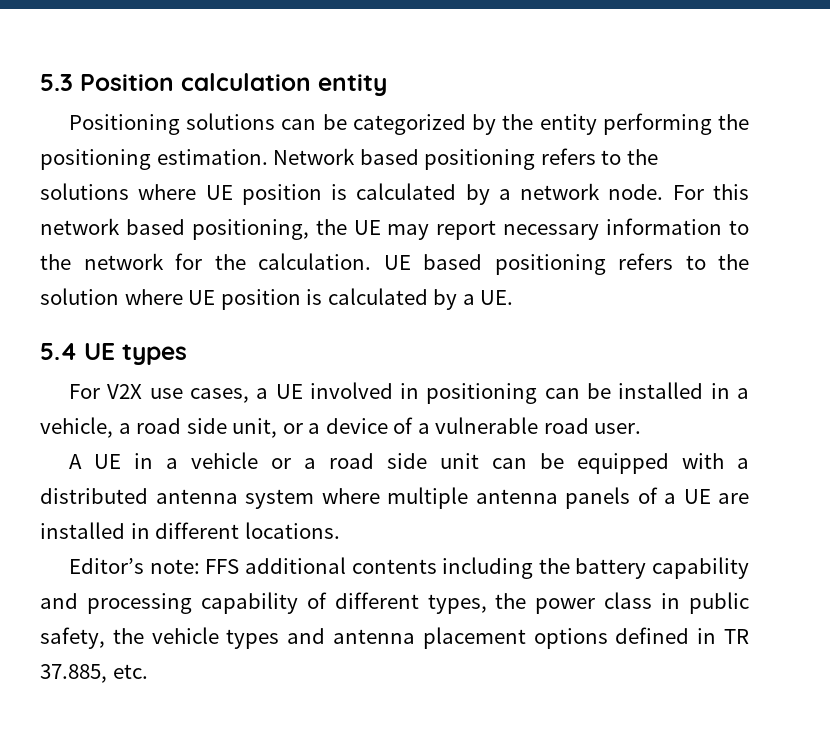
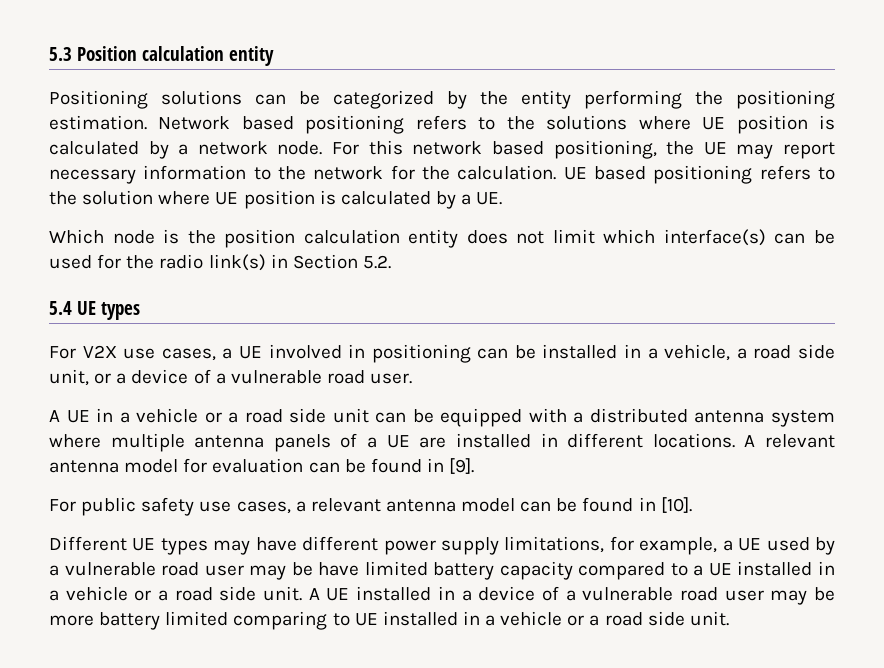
+ Which node is the position calculation entity does not limit which interface(s) can be used for the radio link(s) in Section 5.2.
- A UE in a vehicle or a road side unit can be equipped with a distributed antenna system where multiple antenna panels of a UE are installed in different locations.
- Editor’s note: FFS additional contents including the battery capability and processing capability of different types, the power class in public safety, the vehicle types and antenna placement options defined in TR 37.885, etc.
+ A UE in a vehicle or a road side unit can be equipped with a distributed antenna system where multiple antenna panels of a UE are installed in different locations. A relevant antenna model for evaluation can be found in [9].
+ For public safety use cases, a relevant antenna model can be found in [10].
+ Different UE types may have different power supply limitations, for example, a UE used by a vulnerable road user may be have limited battery capacity compared to a UE installed in a vehicle or a road side unit. A UE installed in a device of a vulnerable road user may be more battery limited comparing to UE installed in a vehicle or a road side unit.

